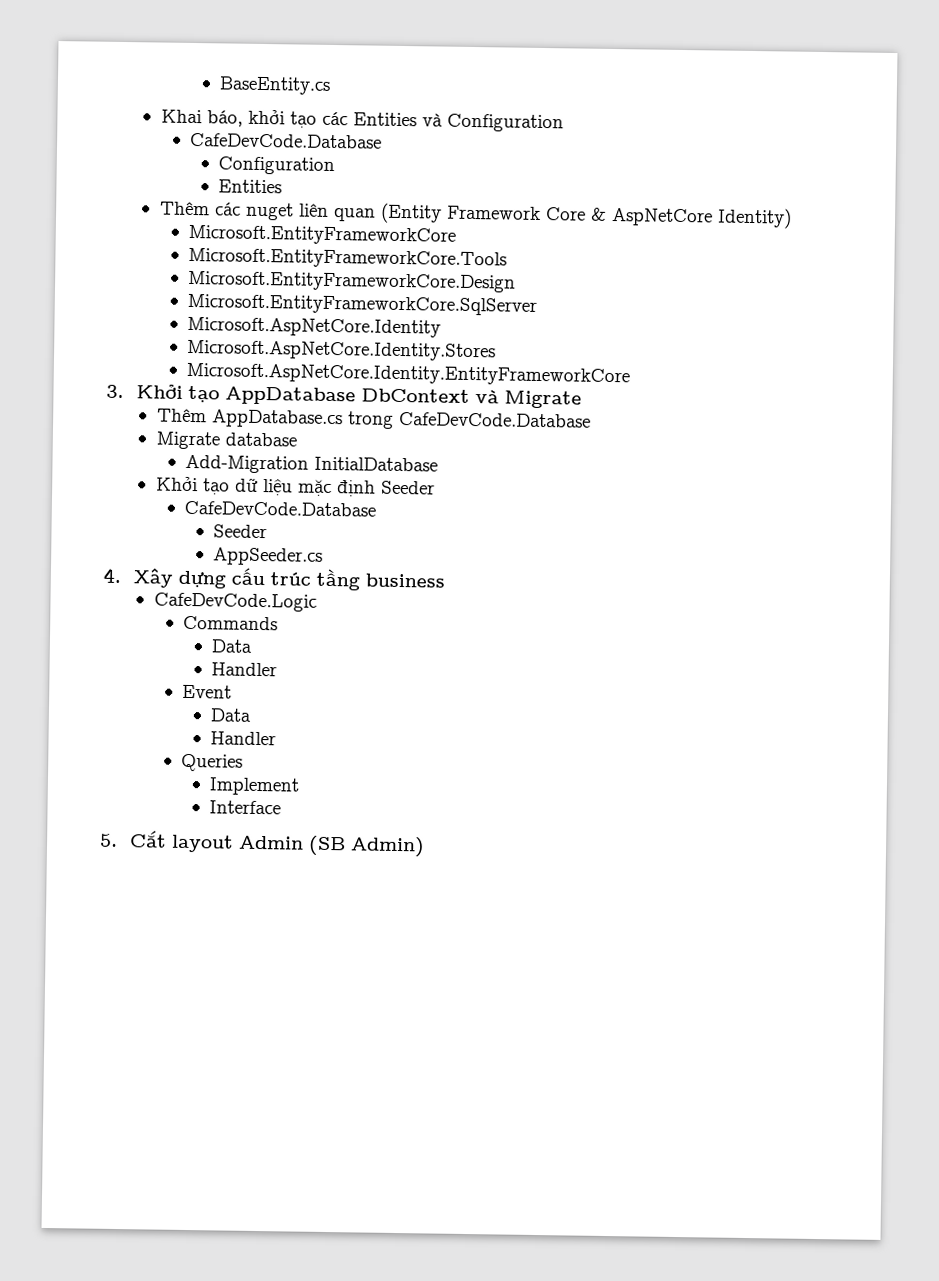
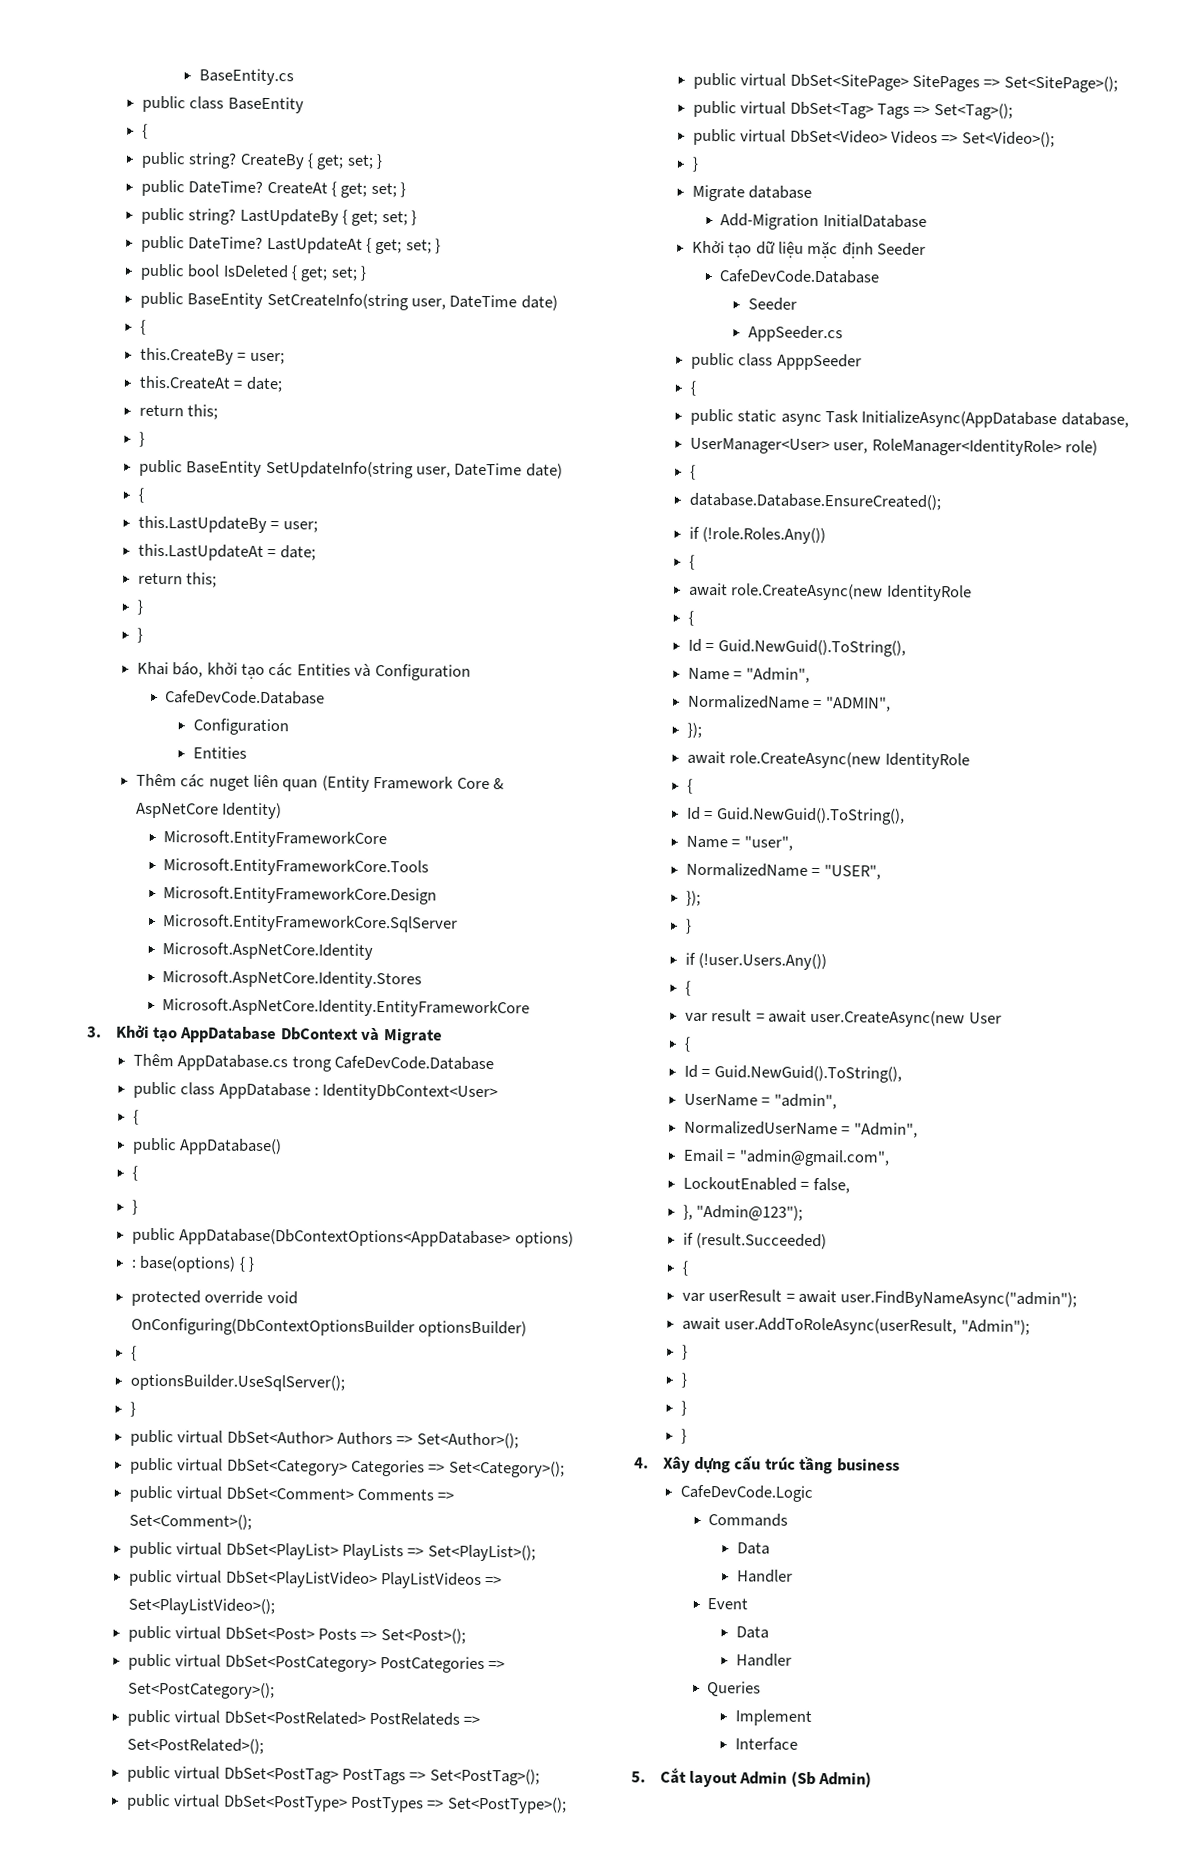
+ public class BaseEntity
+ {
+ public string? CreateBy { get; set; }
+ public DateTime? CreateAt { get; set; }
+ public string? LastUpdateBy { get; set; }
+ public DateTime? LastUpdateAt { get; set; }
+ public bool IsDeleted { get; set; }
+ public BaseEntity SetCreateInfo(string user, DateTime date)
+ {
+ this.CreateBy = user;
+ this.CreateAt = date;
+ return this;
+ }
+ public BaseEntity SetUpdateInfo(string user, DateTime date)
+ {
+ this.LastUpdateBy = user;
+ this.LastUpdateAt = date;
+ return this;
+ }
+ }
+ public class AppDatabase : IdentityDbContext<User>
+ {
+ public AppDatabase()
+ {
+ }
+ public AppDatabase(DbContextOptions<AppDatabase> options)
+ : base(options) { }
+ protected override void OnConfiguring(DbContextOptionsBuilder optionsBuilder)
+ {
+ optionsBuilder.UseSqlServer();
+ }
+ public virtual DbSet<Author> Authors => Set<Author>();
+ public virtual DbSet<Category> Categories => Set<Category>();
+ public virtual DbSet<Comment> Comments => Set<Comment>();
+ public virtual DbSet<PlayList> PlayLists => Set<PlayList>();
+ public virtual DbSet<PlayListVideo> PlayListVideos => Set<PlayListVideo>();
+ public virtual DbSet<Post> Posts => Set<Post>();
+ public virtual DbSet<PostCategory> PostCategories => Set<PostCategory>();
+ public virtual DbSet<PostRelated> PostRelateds => Set<PostRelated>();
+ public virtual DbSet<PostTag> PostTags => Set<PostTag>();
+ public virtual DbSet<PostType> PostTypes => Set<PostType>();
+ public virtual DbSet<SitePage> SitePages => Set<SitePage>();
+ public virtual DbSet<Tag> Tags => Set<Tag>();
+ public virtual DbSet<Video> Videos => Set<Video>();
+ }
+ public class ApppSeeder
+ {
+ public static async Task InitializeAsync(AppDatabase database,
+ UserManager<User> user, RoleManager<IdentityRole> role)
+ {
+ database.Database.EnsureCreated();
+ if (!role.Roles.Any())
+ {
+ await role.CreateAsync(new IdentityRole
+ {
+ Id = Guid.NewGuid().ToString(),
+ Name = "Admin",
+ NormalizedName = "ADMIN",
+ });
+ await role.CreateAsync(new IdentityRole
+ {
+ Id = Guid.NewGuid().ToString(),
+ Name = "user",
+ NormalizedName = "USER",
+ });
+ }
+ if (!user.Users.Any())
+ {
+ var result = await user.CreateAsync(new User
+ {
+ Id = Guid.NewGuid().ToString(),
+ UserName = "admin",
+ NormalizedUserName = "Admin",
+ Email = "admin@gmail.com",
+ LockoutEnabled = false,
+ }, "Admin@123");
+ if (result.Succeeded)
+ {
+ var userResult = await user.FindByNameAsync("admin");
+ await user.AddToRoleAsync(userResult, "Admin");
+ }
+ }
+ }
+ }
- 5. Cắt layout Admin (SB Admin)
+ 5. Cắt layout Admin (Sb Admin)

